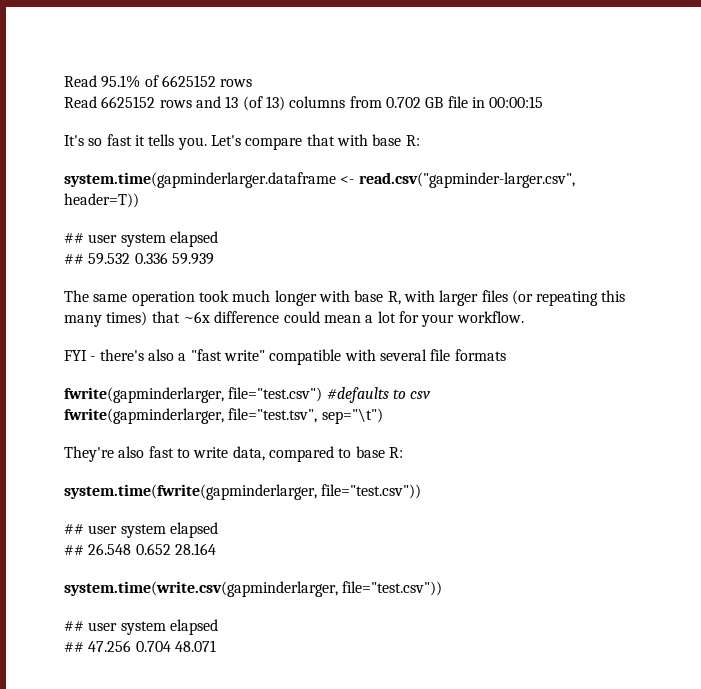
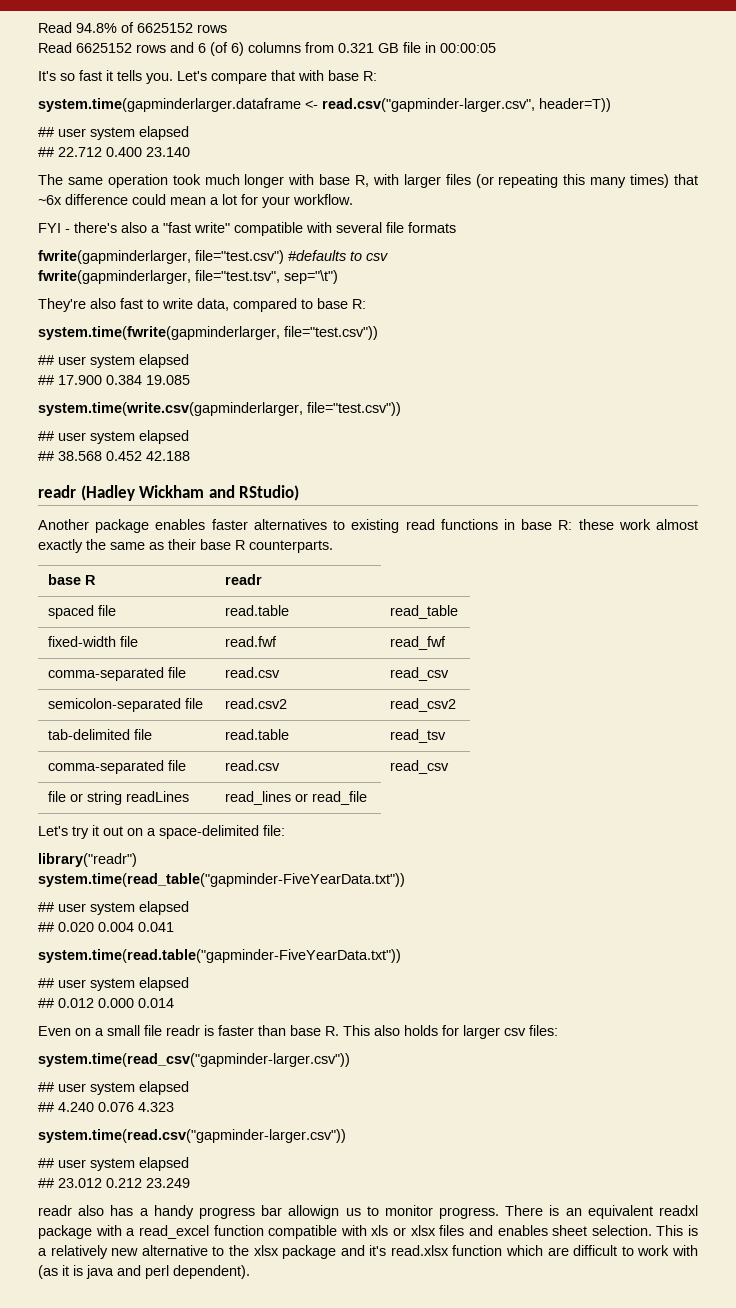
- Read 95.1% of 6625152 rows
+ Read 94.8% of 6625152 rows
- Read 6625152 rows and 13 (of 13) columns from 0.702 GB file in 00:00:15
+ Read 6625152 rows and 6 (of 6) columns from 0.321 GB file in 00:00:05
- ## 59.532 0.336 59.939
+ ## 22.712 0.400 23.140
- ## 26.548 0.652 28.164
+ ## 17.900 0.384 19.085
- ## 47.256 0.704 48.071
+ ## 38.568 0.452 42.188
+ readr (Hadley Wickham and RStudio)
+ Another package enables faster alternatives to existing read functions in base R: these work almost exactly the same as their base R counterparts.
+ base R | readr
+ spaced file | read.table | read_table
+ fixed-width file | read.fwf | read_fwf
+ comma-separated file | read.csv | read_csv
+ semicolon-separated file | read.csv2 | read_csv2
+ tab-delimited file | read.table | read_tsv
+ comma-separated file | read.csv | read_csv
+ file or string readLines | read_lines or read_file
+ Let's try it out on a space-delimited file:
+ library("readr")
+ system.time(read_table("gapminder-FiveYearData.txt"))
+ ## user system elapsed
+ ## 0.020 0.004 0.041
+ system.time(read.table("gapminder-FiveYearData.txt"))
+ ## user system elapsed
+ ## 0.012 0.000 0.014
+ Even on a small file readr is faster than base R. This also holds for larger csv files:
+ system.time(read_csv("gapminder-larger.csv"))
+ ## user system elapsed
+ ## 4.240 0.076 4.323
+ system.time(read.csv("gapminder-larger.csv"))
+ ## user system elapsed
+ ## 23.012 0.212 23.249
+ readr also has a handy progress bar allowign us to monitor progress. There is an equivalent readxl package with a read_excel function compatible with xls or xlsx files and enables sheet selection. This is a relatively new alternative to the xlsx package and it's read.xlsx function which are difficult to work with (as it is java and perl dependent).

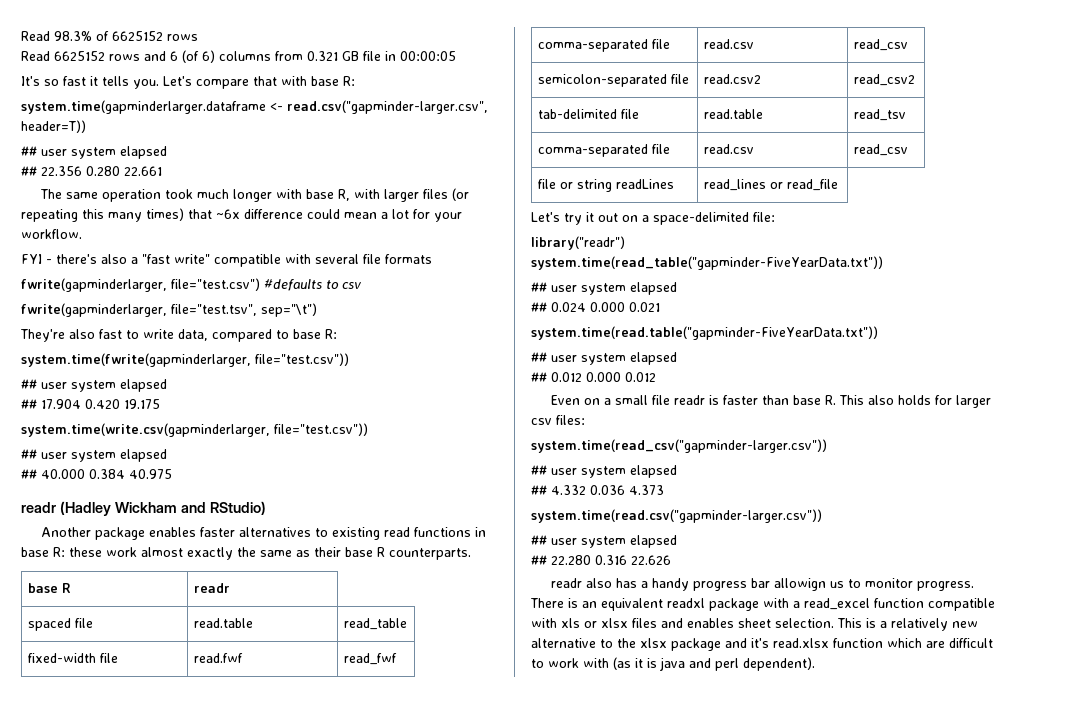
- Read 94.8% of 6625152 rows
+ Read 98.3% of 6625152 rows
- ## 22.712 0.400 23.140
+ ## 22.356 0.280 22.661
- ## 17.900 0.384 19.085
+ ## 17.904 0.420 19.175
- ## 38.568 0.452 42.188
+ ## 40.000 0.384 40.975
- ## 0.020 0.004 0.041
+ ## 0.024 0.000 0.021
- ## 0.012 0.000 0.014
+ ## 0.012 0.000 0.012
- ## 4.240 0.076 4.323
+ ## 4.332 0.036 4.373
- ## 23.012 0.212 23.249
+ ## 22.280 0.316 22.626

